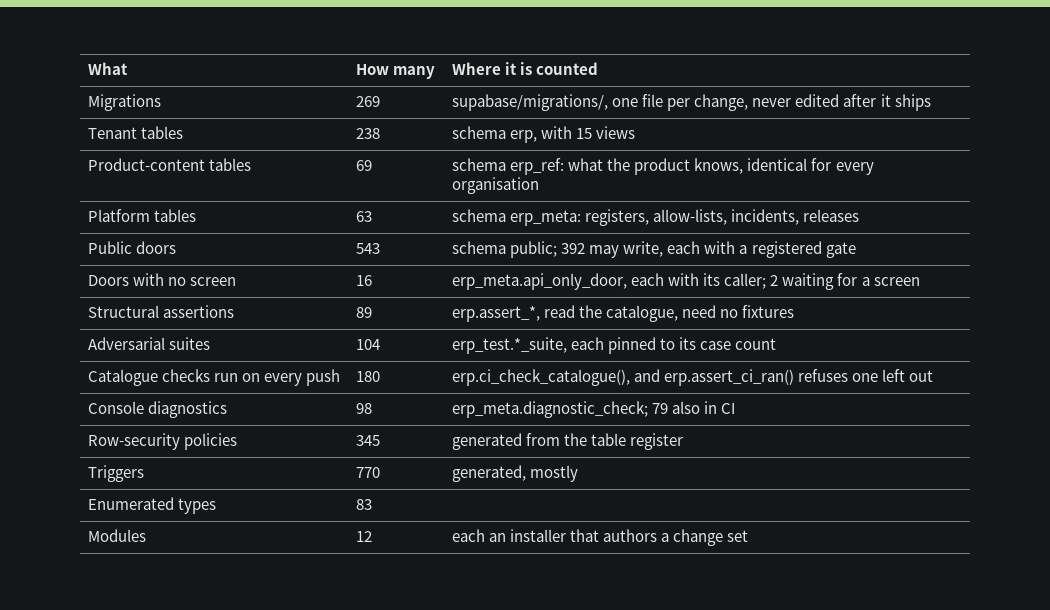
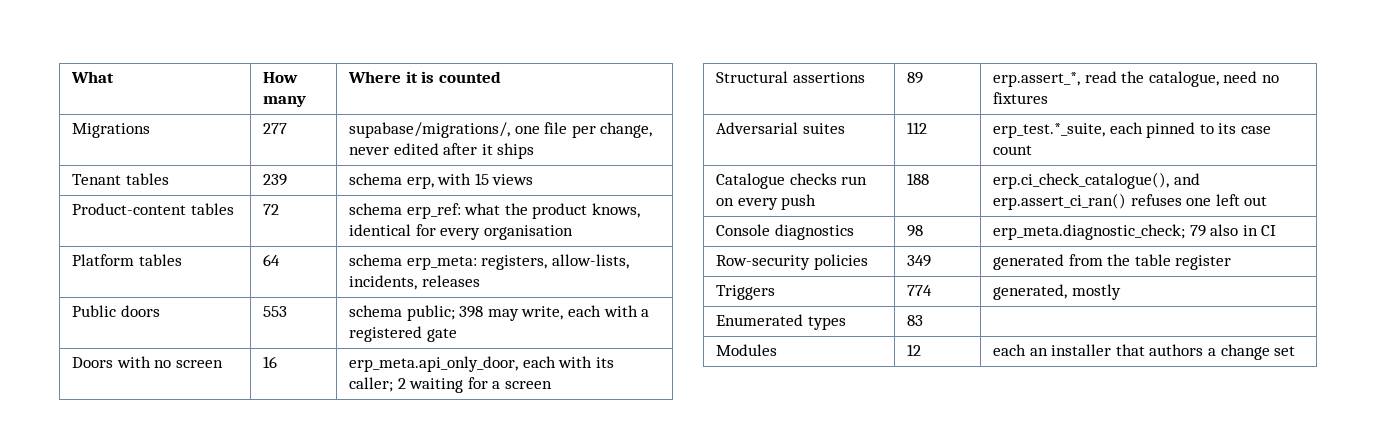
- Migrations | 269 | supabase/migrations/, one file per change, never edited after it ships
+ Migrations | 277 | supabase/migrations/, one file per change, never edited after it ships
- Tenant tables | 238 | schema erp, with 15 views
+ Tenant tables | 239 | schema erp, with 15 views
- Product-content tables | 69 | schema erp_ref: what the product knows, identical for every organisation
+ Product-content tables | 72 | schema erp_ref: what the product knows, identical for every organisation
- Platform tables | 63 | schema erp_meta: registers, allow-lists, incidents, releases
+ Platform tables | 64 | schema erp_meta: registers, allow-lists, incidents, releases
- Public doors | 543 | schema public; 392 may write, each with a registered gate
+ Public doors | 553 | schema public; 398 may write, each with a registered gate
- Adversarial suites | 104 | erp_test.*_suite, each pinned to its case count
+ Adversarial suites | 112 | erp_test.*_suite, each pinned to its case count
- Catalogue checks run on every push | 180 | erp.ci_check_catalogue(), and erp.assert_ci_ran() refuses one left out
+ Catalogue checks run on every push | 188 | erp.ci_check_catalogue(), and erp.assert_ci_ran() refuses one left out
- Row-security policies | 345 | generated from the table register
+ Row-security policies | 349 | generated from the table register
- Triggers | 770 | generated, mostly
+ Triggers | 774 | generated, mostly

